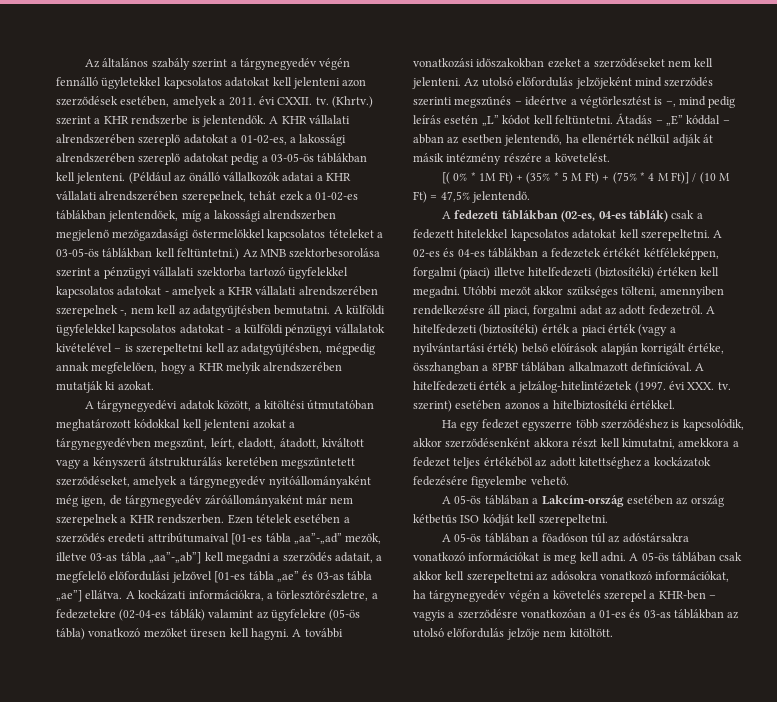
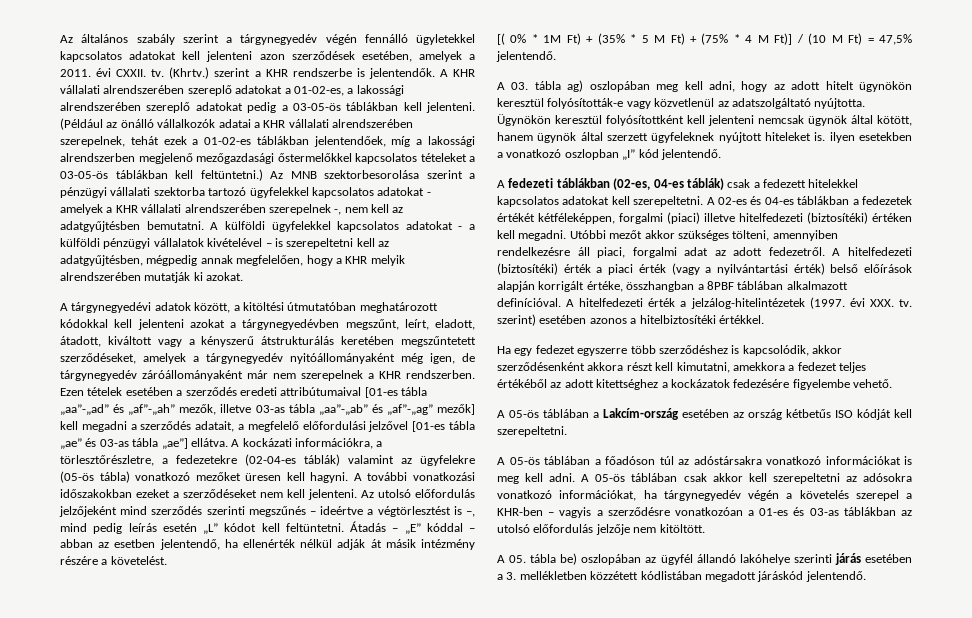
- Ezen tételek esetében a szerződés eredeti attribútumaival [01-es tábla „aa”-„ad” mezők, illetve 03-as tábla „aa”-„ab”] kell megadni a szerződés adatait, a megfelelő előfordulási jelzővel [01-es tábla „ae” és 03-as tábla „ae”] ellátva.
+ Ezen tételek esetében a szerződés eredeti attribútumaival [01-es tábla „aa”-„ad” és „af”-„ah” mezők, illetve 03-as tábla „aa”-„ab” és „af”-„ag” mezők] kell megadni a szerződés adatait, a megfelelő előfordulási jelzővel [01-es tábla „ae” és 03-as tábla „ae”] ellátva.
+ A 03. tábla ag) oszlopában meg kell adni, hogy az adott hitelt ügynökön keresztül folyósították-e vagy közvetlenül az adatszolgáltató nyújtotta. Ügynökön keresztül folyósítottként kell jelenteni nemcsak ügynök által kötött, hanem ügynök által szerzett ügyfeleknek nyújtott hiteleket is. ilyen esetekben a vonatkozó oszlopban „I” kód jelentendő.
+ A 05. tábla be) oszlopában az ügyfél állandó lakóhelye szerinti járás esetében a 3. mellékletben közzétett kódlistában megadott járáskód jelentendő.

